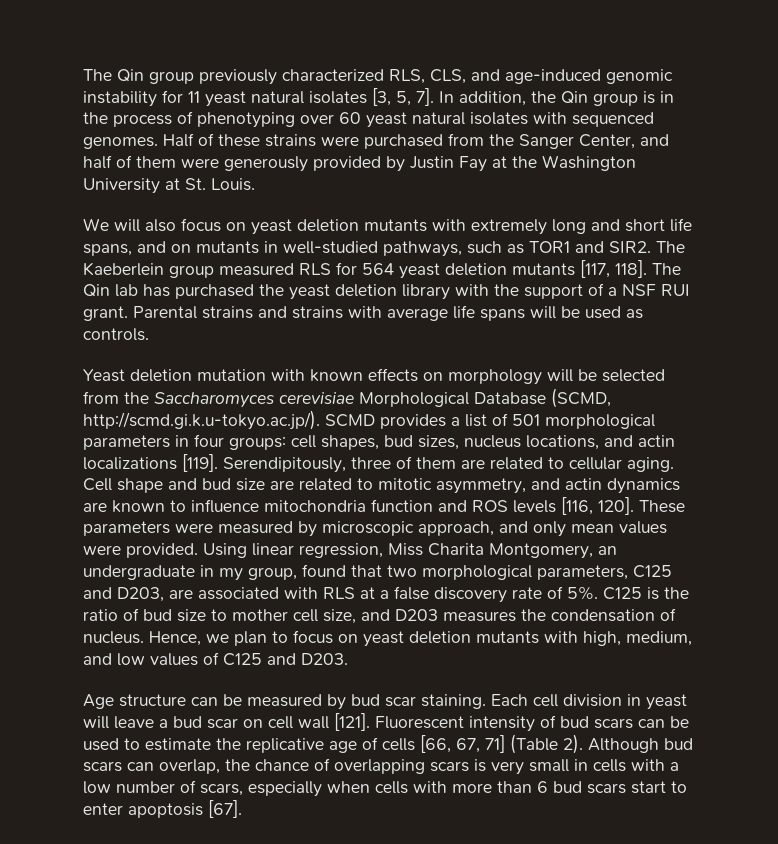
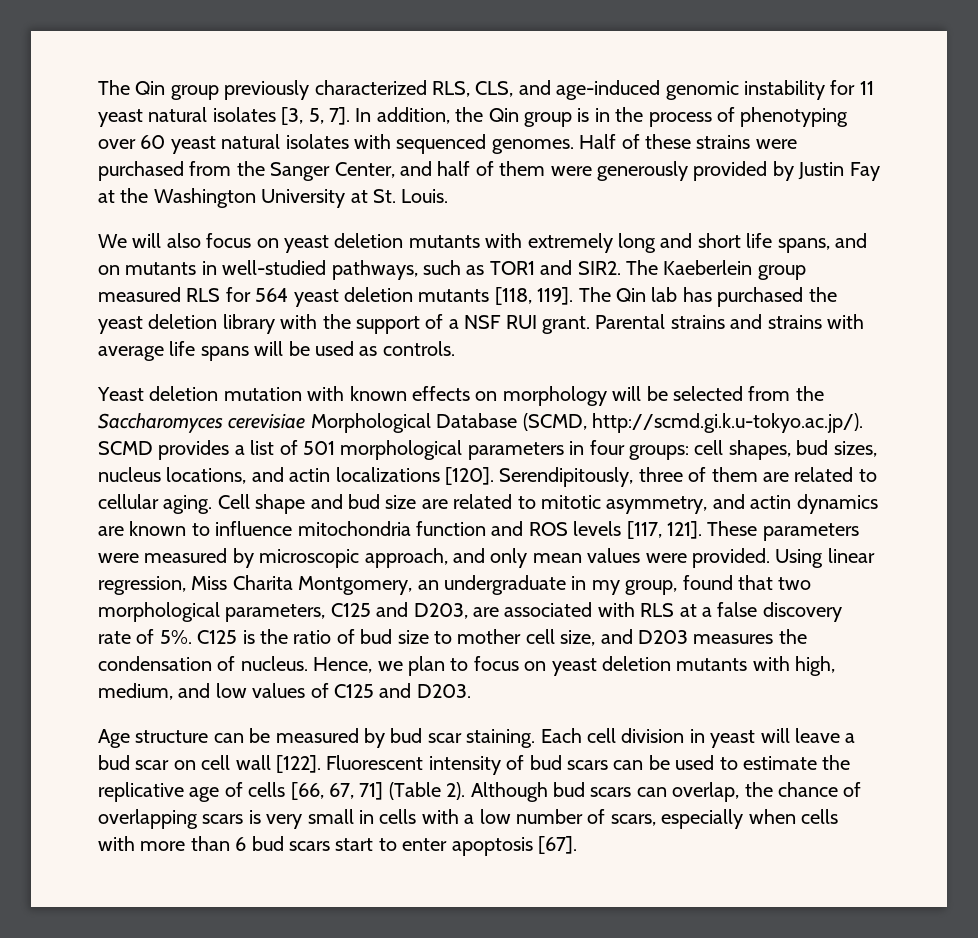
- The Kaeberlein group measured RLS for 564 yeast deletion mutants [117, 118].
+ The Kaeberlein group measured RLS for 564 yeast deletion mutants [118, 119].
- Yeast deletion mutation with known effects on morphology will be selected from the Saccharomyces cerevisiae Morphological Database (SCMD, http://scmd.gi.k.u-tokyo.ac.jp/). SCMD provides a list of 501 morphological parameters in four groups: cell shapes, bud sizes, nucleus locations, and actin localizations [119].
+ Yeast deletion mutation with known effects on morphology will be selected from the Saccharomyces cerevisiae Morphological Database (SCMD, http://scmd.gi.k.u-tokyo.ac.jp/). SCMD provides a list of 501 morphological parameters in four groups: cell shapes, bud sizes, nucleus locations, and actin localizations [120].
- Cell shape and bud size are related to mitotic asymmetry, and actin dynamics are known to influence mitochondria function and ROS levels [116, 120].
+ Cell shape and bud size are related to mitotic asymmetry, and actin dynamics are known to influence mitochondria function and ROS levels [117, 121].
- Each cell division in yeast will leave a bud scar on cell wall [121].
+ Each cell division in yeast will leave a bud scar on cell wall [122].

